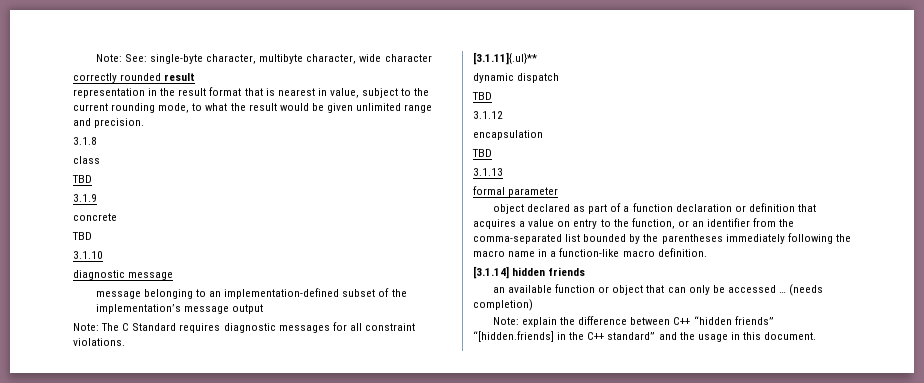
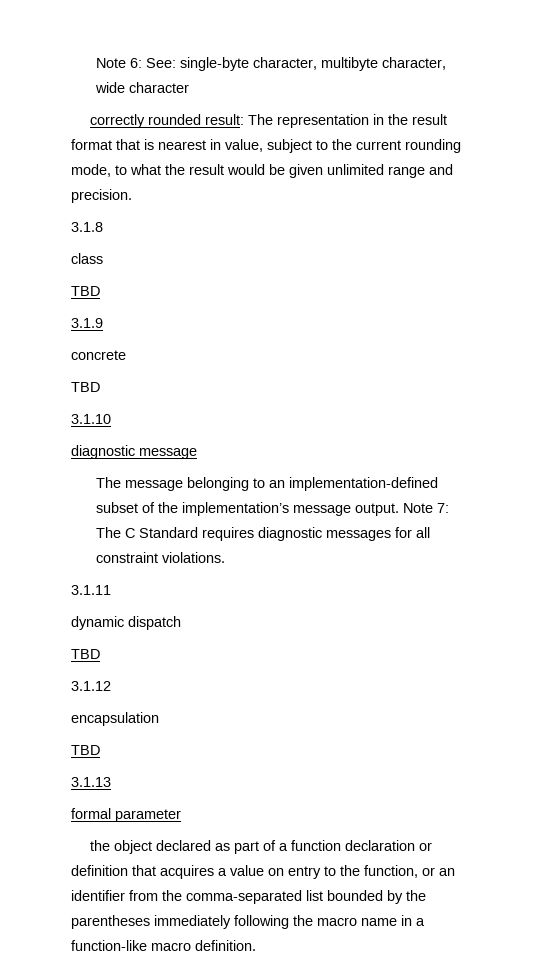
- Note: See: single-byte character, multibyte character, wide character
+ Note 6: See: single-byte character, multibyte character, wide character
- correctly rounded result
- representation in the result format that is nearest in value, subject to the current rounding mode, to what the result would be given unlimited range and precision.
+ correctly rounded result: The representation in the result format that is nearest in value, subject to the current rounding mode, to what the result would be given unlimited range and precision.
- message belonging to an implementation-defined subset of the implementation’s message output
- Note: The C Standard requires diagnostic messages for all constraint violations.
+ The message belonging to an implementation-defined subset of the implementation’s message output. Note 7: The C Standard requires diagnostic messages for all constraint violations.
- [3.1.11]{.ul}**
+ 3.1.11
- object declared as part of a function declaration or definition that acquires a value on entry to the function, or an identifier from the comma-separated list bounded by the parentheses immediately following the macro name in a function-like macro definition.
+ the object declared as part of a function declaration or definition that acquires a value on entry to the function, or an identifier from the comma-separated list bounded by the parentheses immediately following the macro name in a function-like macro definition.
- [3.1.14] hidden friends
- an available function or object that can only be accessed … (needs completion)
- Note: explain the difference between C++ “hidden friends” “[hidden.friends] in the C++ standard” and the usage in this document.

